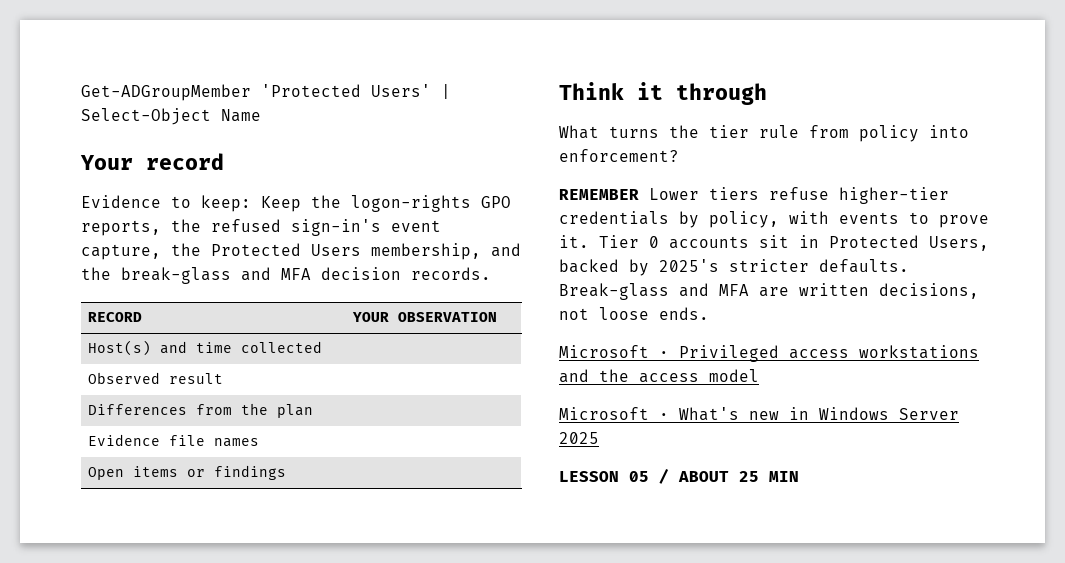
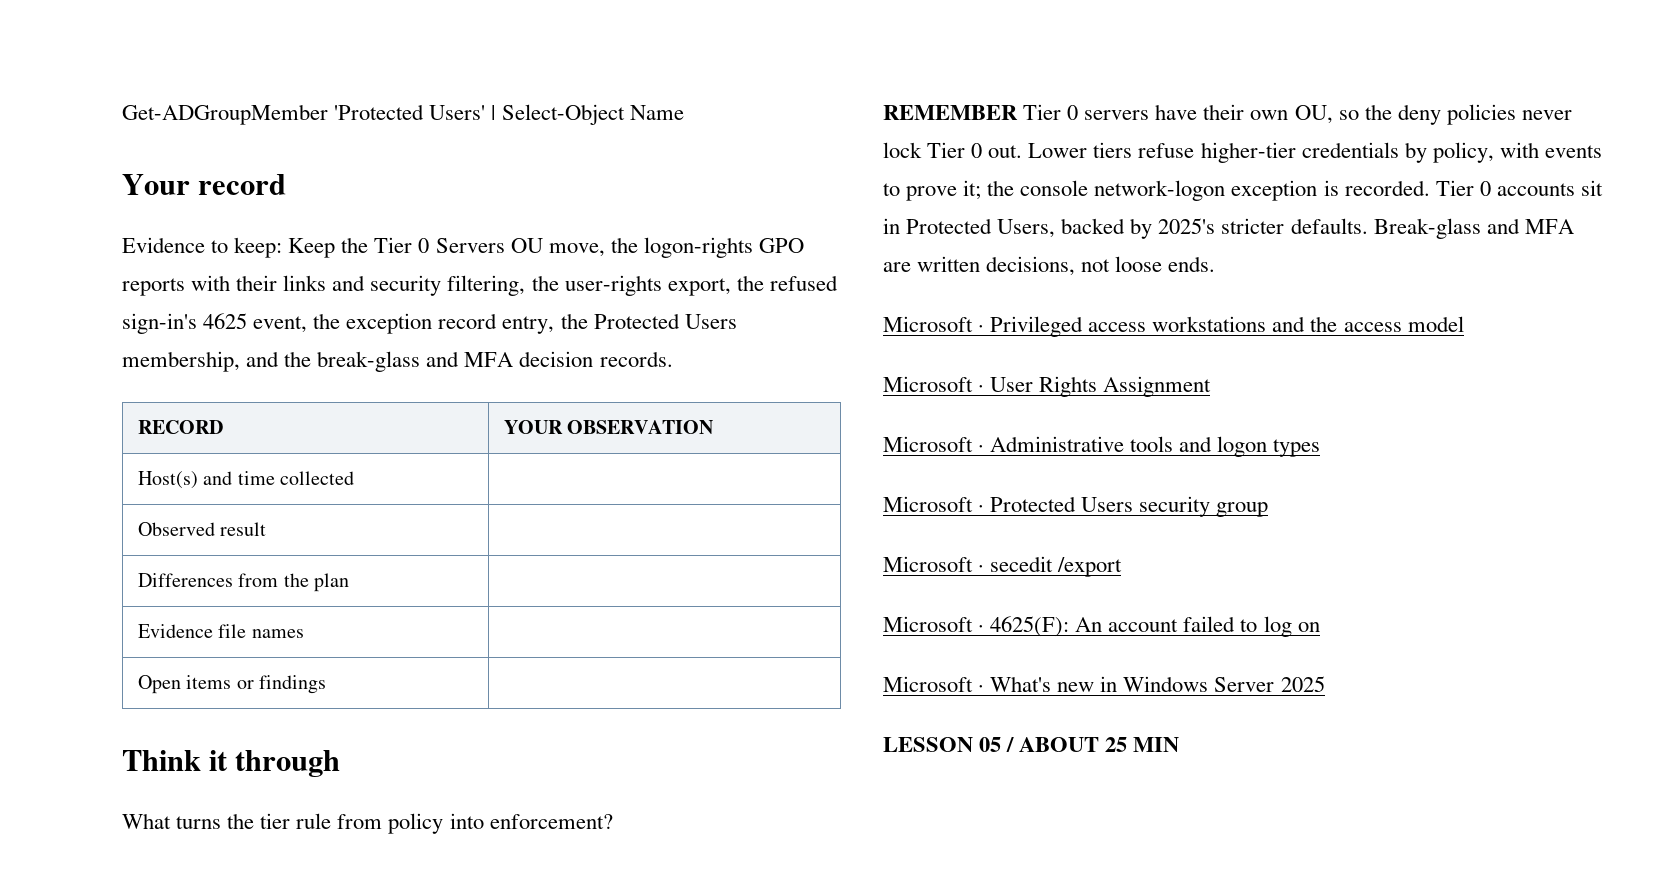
- Evidence to keep: Keep the logon-rights GPO reports, the refused sign-in's event capture, the Protected Users membership, and the break-glass and MFA decision records.
+ Evidence to keep: Keep the Tier 0 Servers OU move, the logon-rights GPO reports with their links and security filtering, the user-rights export, the refused sign-in's 4625 event, the exception record entry, the Protected Users membership, and the break-glass and MFA decision records.
- REMEMBER Lower tiers refuse higher-tier credentials by policy, with events to prove it.
+ REMEMBER Tier 0 servers have their own OU, so the deny policies never lock Tier 0 out. Lower tiers refuse higher-tier credentials by policy, with events to prove it; the console network-logon exception is recorded.
+ Microsoft · User Rights Assignment
+ Microsoft · Administrative tools and logon types
+ Microsoft · Protected Users security group
+ Microsoft · secedit /export
+ Microsoft · 4625(F): An account failed to log on

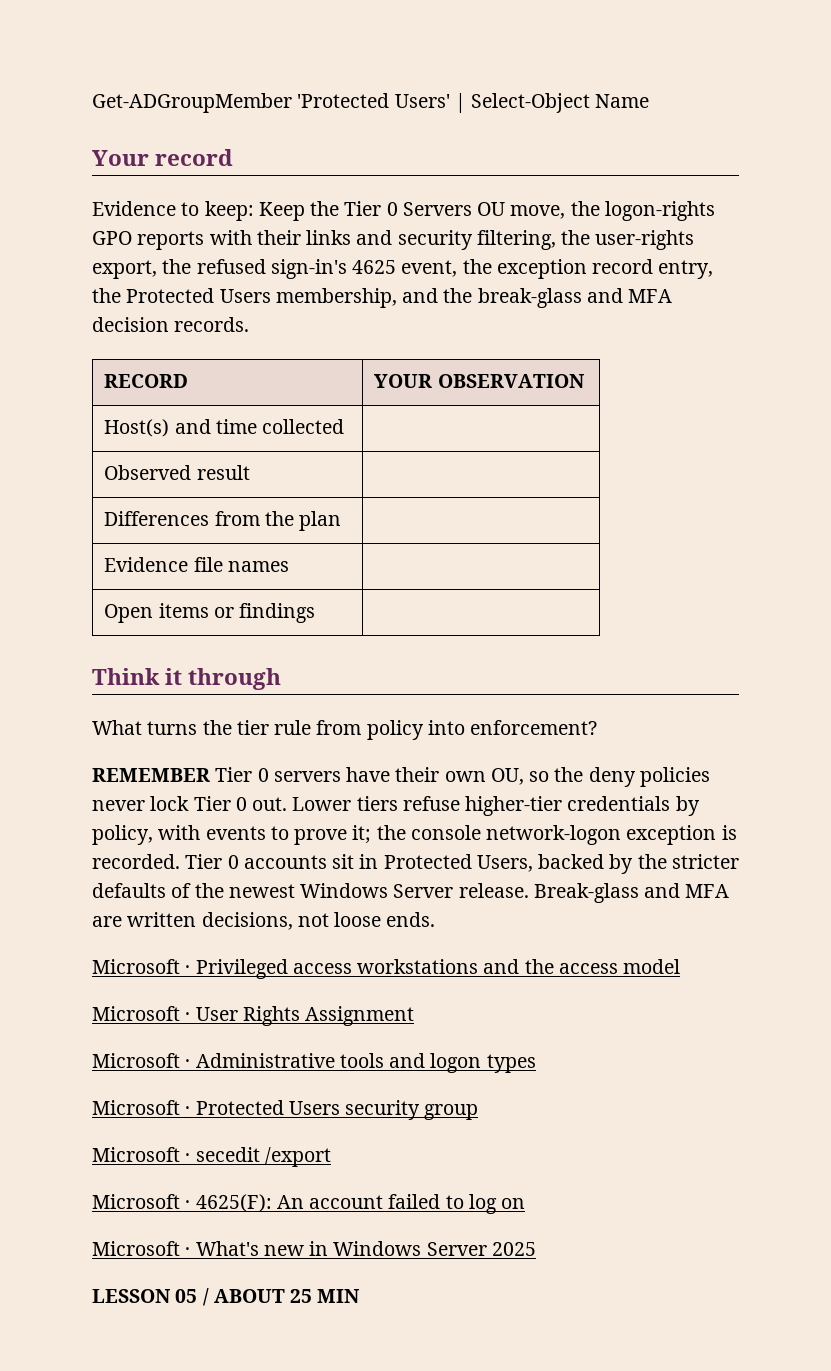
- Tier 0 accounts sit in Protected Users, backed by 2025's stricter defaults.
+ Tier 0 accounts sit in Protected Users, backed by the stricter defaults of the newest Windows Server release.

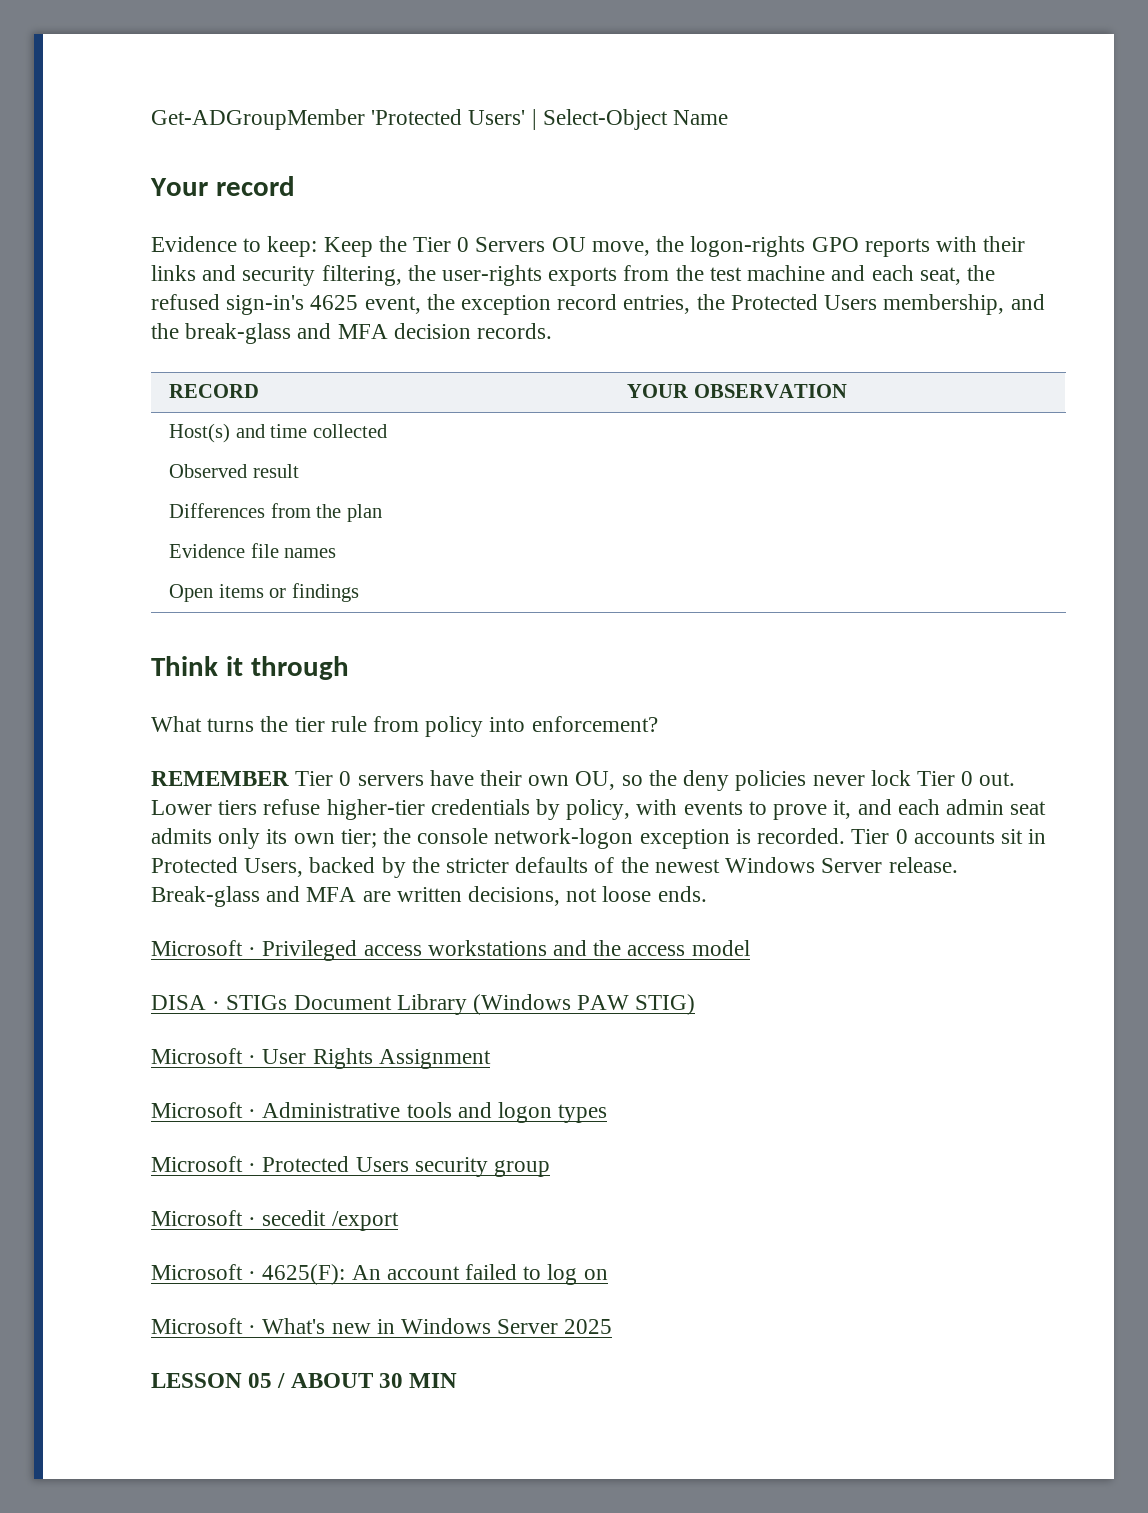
- Evidence to keep: Keep the Tier 0 Servers OU move, the logon-rights GPO reports with their links and security filtering, the user-rights export, the refused sign-in's 4625 event, the exception record entry, the Protected Users membership, and the break-glass and MFA decision records.
+ Evidence to keep: Keep the Tier 0 Servers OU move, the logon-rights GPO reports with their links and security filtering, the user-rights exports from the test machine and each seat, the refused sign-in's 4625 event, the exception record entries, the Protected Users membership, and the break-glass and MFA decision records.
- Lower tiers refuse higher-tier credentials by policy, with events to prove it; the console network-logon exception is recorded.
+ Lower tiers refuse higher-tier credentials by policy, with events to prove it, and each admin seat admits only its own tier; the console network-logon exception is recorded.
+ DISA · STIGs Document Library (Windows PAW STIG)
- LESSON 05 / ABOUT 25 MIN
+ LESSON 05 / ABOUT 30 MIN

